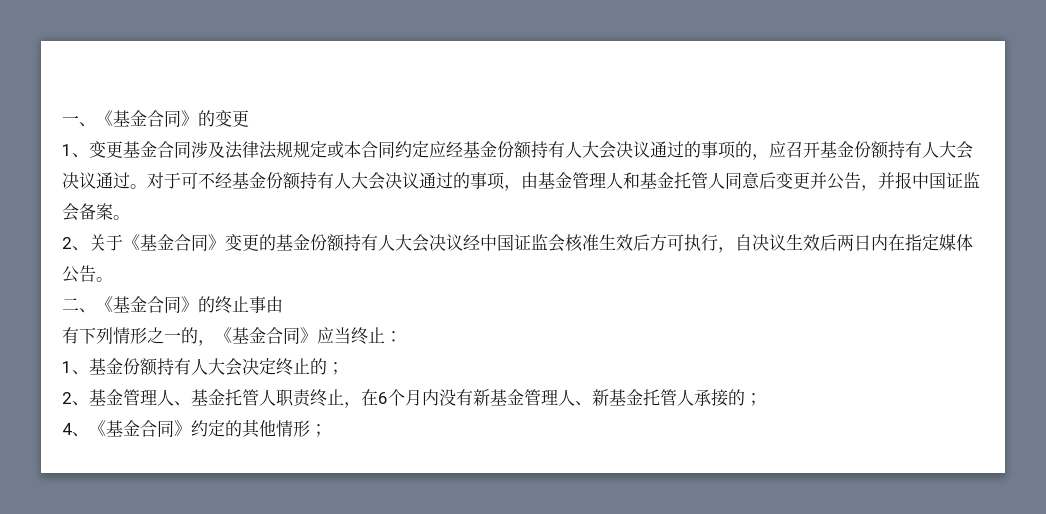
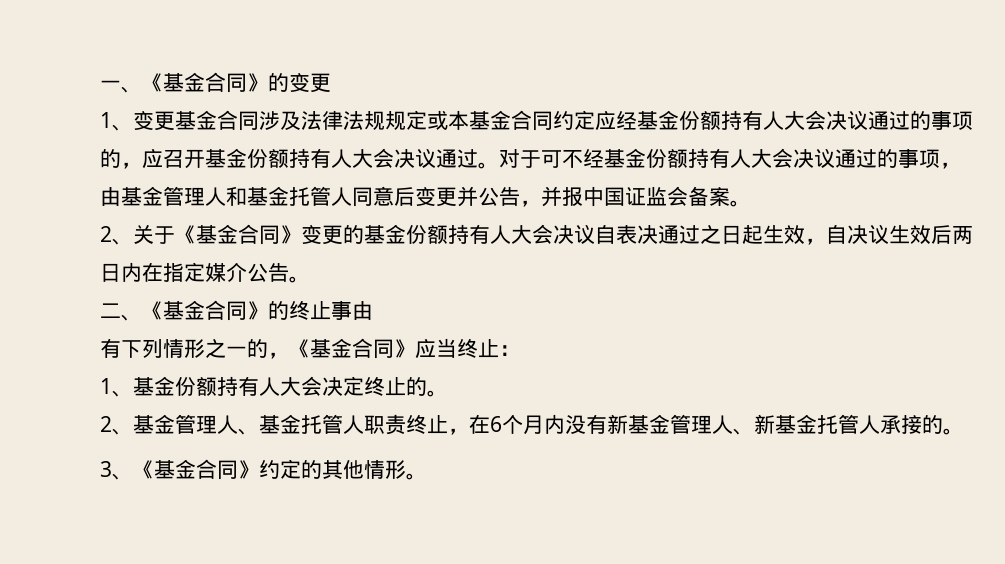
- 1、变更基金合同涉及法律法规规定或本合同约定应经基金份额持有人大会决议通过的事项的，应召开基金份额持有人大会决议通过。
+ 1、变更基金合同涉及法律法规规定或本基金合同约定应经基金份额持有人大会决议通过的事项的，应召开基金份额持有人大会决议通过。
- 2、关于《基金合同》变更的基金份额持有人大会决议经中国证监会核准生效后方可执行，自决议生效后两日内在指定媒体公告。
+ 2、关于《基金合同》变更的基金份额持有人大会决议自表决通过之日起生效，自决议生效后两日内在指定媒介公告。
- 1、基金份额持有人大会决定终止的；
+ 1、基金份额持有人大会决定终止的。
- 2、基金管理人、基金托管人职责终止，在6个月内没有新基金管理人、新基金托管人承接的；
- 4、《基金合同》约定的其他情形；
+ 2、基金管理人、基金托管人职责终止，在6个月内没有新基金管理人、新基金托管人承接的。
+ 3、《基金合同》约定的其他情形。

